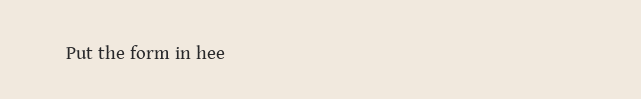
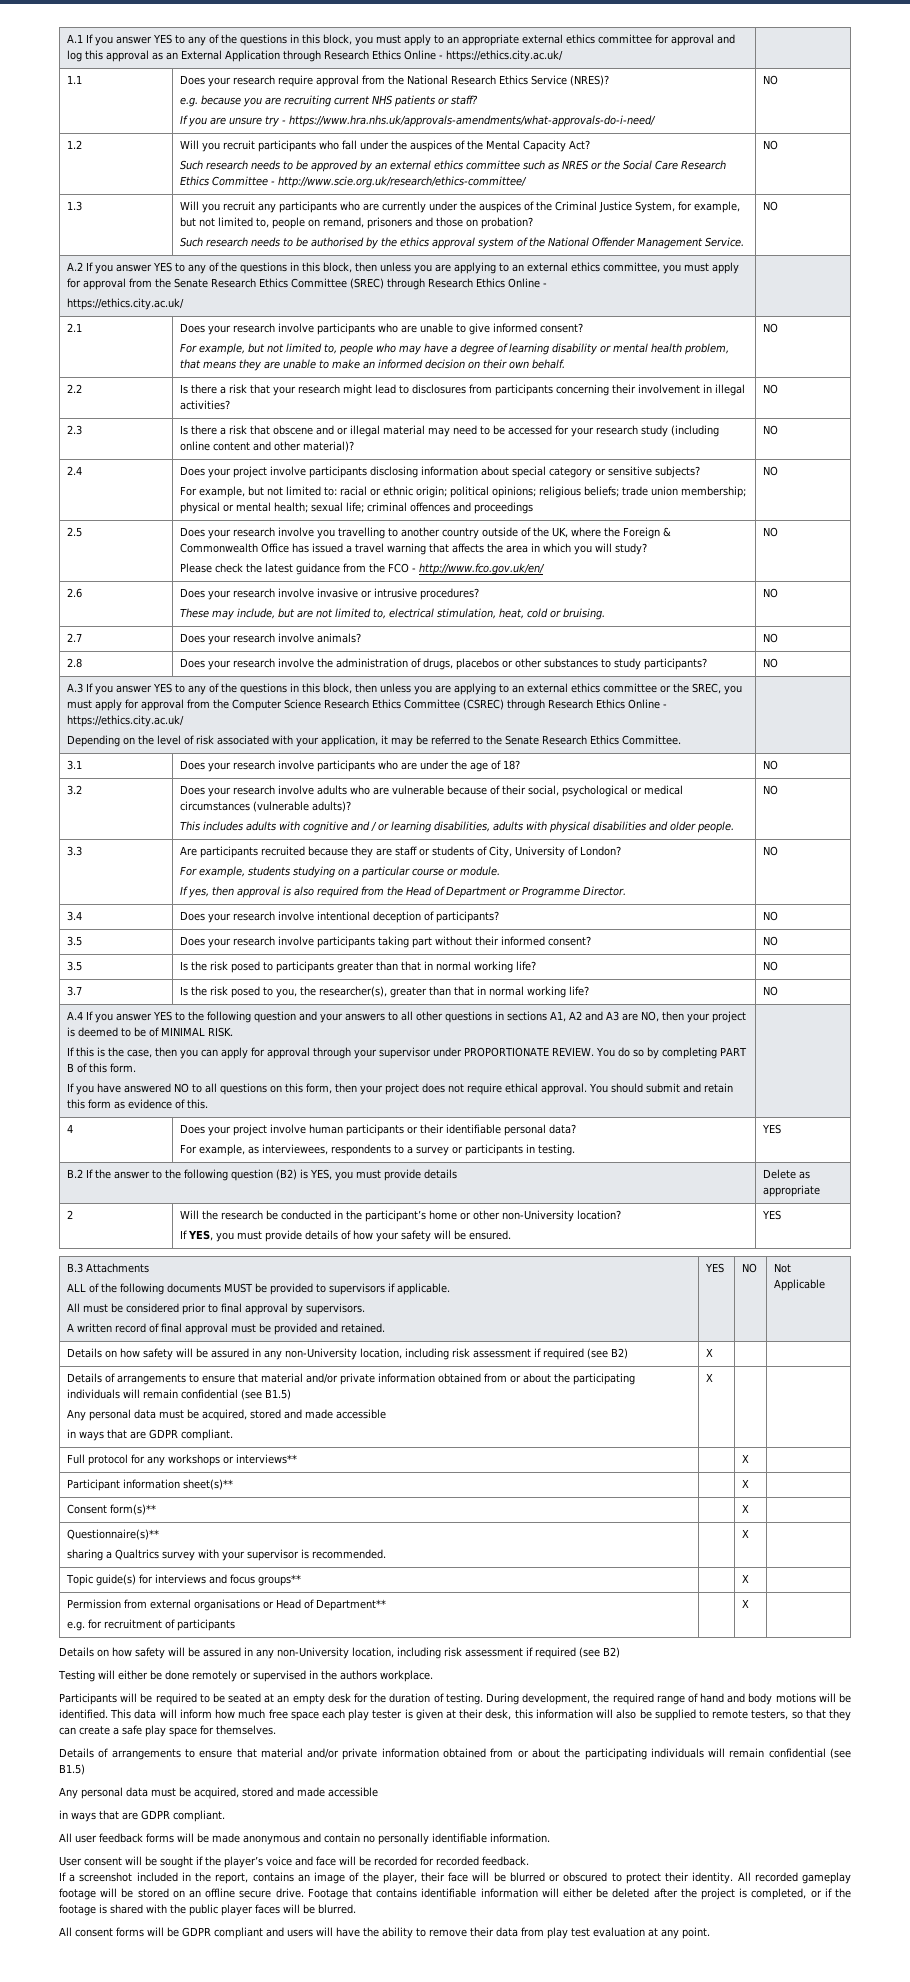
- Put the form in hee
+ A.1 If you answer YES to any of the questions in this block, you must apply to an appropriate external ethics committee for approval and log this approval as an External Application through Research Ethics Online - https://ethics.city.ac.uk/ |
+ 1.1 | Does your research require approval from the National Research Ethics Service (NRES)?
+ e.g. because you are recruiting current NHS patients or staff?
+ If you are unsure try - https://www.hra.nhs.uk/approvals-amendments/what-approvals-do-i-need/ | NO
+ 1.2 | Will you recruit participants who fall under the auspices of the Mental Capacity Act?
+ Such research needs to be approved by an external ethics committee such as NRES or the Social Care Research Ethics Committee - http://www.scie.org.uk/research/ethics-committee/ | NO
+ 1.3 | Will you recruit any participants who are currently under the auspices of the Criminal Justice System, for example, but not limited to, people on remand, prisoners and those on probation?
+ Such research needs to be authorised by the ethics approval system of the National Offender Management Service. | NO
+ A.2 If you answer YES to any of the questions in this block, then unless you are applying to an external ethics committee, you must apply for approval from the Senate Research Ethics Committee (SREC) through Research Ethics Online -
+ https://ethics.city.ac.uk/ |
+ 2.1 | Does your research involve participants who are unable to give informed consent?
+ For example, but not limited to, people who may have a degree of learning disability or mental health problem, that means they are unable to make an informed decision on their own behalf. | NO
+ 2.2 | Is there a risk that your research might lead to disclosures from participants concerning their involvement in illegal activities? | NO
+ 2.3 | Is there a risk that obscene and or illegal material may need to be accessed for your research study (including online content and other material)? | NO
+ 2.4 | Does your project involve participants disclosing information about special category or sensitive subjects?
+ For example, but not limited to: racial or ethnic origin; political opinions; religious beliefs; trade union membership; physical or mental health; sexual life; criminal offences and proceedings | NO
+ 2.5 | Does your research involve you travelling to another country outside of the UK, where the Foreign & Commonwealth Office has issued a travel warning that affects the area in which you will study?
+ Please check the latest guidance from the FCO - http://www.fco.gov.uk/en/ | NO
+ 2.6 | Does your research involve invasive or intrusive procedures?
+ These may include, but are not limited to, electrical stimulation, heat, cold or bruising. | NO
+ 2.7 | Does your research involve animals? | NO
+ 2.8 | Does your research involve the administration of drugs, placebos or other substances to study participants? | NO
+ A.3 If you answer YES to any of the questions in this block, then unless you are applying to an external ethics committee or the SREC, you must apply for approval from the Computer Science Research Ethics Committee (CSREC) through Research Ethics Online - https://ethics.city.ac.uk/
+ Depending on the level of risk associated with your application, it may be referred to the Senate Research Ethics Committee. |
+ 3.1 | Does your research involve participants who are under the age of 18? | NO
+ 3.2 | Does your research involve adults who are vulnerable because of their social, psychological or medical circumstances (vulnerable adults)?
+ This includes adults with cognitive and / or learning disabilities, adults with physical disabilities and older people. | NO
+ 3.3 | Are participants recruited because they are staff or students of City, University of London?
+ For example, students studying on a particular course or module.
+ If yes, then approval is also required from the Head of Department or Programme Director. | NO
+ 3.4 | Does your research involve intentional deception of participants? | NO
+ 3.5 | Does your research involve participants taking part without their informed consent? | NO
+ 3.5 | Is the risk posed to participants greater than that in normal working life? | NO
+ 3.7 | Is the risk posed to you, the researcher(s), greater than that in normal working life? | NO
+ A.4 If you answer YES to the following question and your answers to all other questions in sections A1, A2 and A3 are NO, then your project is deemed to be of MINIMAL RISK.
+ If this is the case, then you can apply for approval through your supervisor under PROPORTIONATE REVIEW. You do so by completing PART B of this form.
+ If you have answered NO to all questions on this form, then your project does not require ethical approval. You should submit and retain this form as evidence of this. |
+ 4 | Does your project involve human participants or their identifiable personal data?
+ For example, as interviewees, respondents to a survey or participants in testing. | YES
+ B.2 If the answer to the following question (B2) is YES, you must provide details | Delete as appropriate
+ 2 | Will the research be conducted in the participant’s home or other non-University location?
+ If YES, you must provide details of how your safety will be ensured. | YES
+ B.3 Attachments
+ ALL of the following documents MUST be provided to supervisors if applicable.
+ All must be considered prior to final approval by supervisors.
+ A written record of final approval must be provided and retained. | YES | NO | Not Applicable
+ Details on how safety will be assured in any non-University location, including risk assessment if required (see B2) | X | |
+ Details of arrangements to ensure that material and/or private information obtained from or about the participating individuals will remain confidential (see B1.5)
+ Any personal data must be acquired, stored and made accessible
+ in ways that are GDPR compliant. | X | |
+ Full protocol for any workshops or interviews** | | X |
+ Participant information sheet(s)** | | X |
+ Consent form(s)** | | X |
+ Questionnaire(s)**
+ sharing a Qualtrics survey with your supervisor is recommended. | | X |
+ Topic guide(s) for interviews and focus groups** | | X |
+ Permission from external organisations or Head of Department**
+ e.g. for recruitment of participants | | X |
+ Details on how safety will be assured in any non-University location, including risk assessment if required (see B2)
+ Testing will either be done remotely or supervised in the authors workplace.
+ Participants will be required to be seated at an empty desk for the duration of testing. During development, the required range of hand and body motions will be identified. This data will inform how much free space each play tester is given at their desk, this information will also be supplied to remote testers, so that they can create a safe play space for themselves.
+ Details of arrangements to ensure that material and/or private information obtained from or about the participating individuals will remain confidential (see B1.5)
+ Any personal data must be acquired, stored and made accessible
+ in ways that are GDPR compliant.
+ All user feedback forms will be made anonymous and contain no personally identifiable information.
+ User consent will be sought if the player’s voice and face will be recorded for recorded feedback.
+ If a screenshot included in the report, contains an image of the player, their face will be blurred or obscured to protect their identity. All recorded gameplay footage will be stored on an offline secure drive. Footage that contains identifiable information will either be deleted after the project is completed, or if the footage is shared with the public player faces will be blurred.
+ All consent forms will be GDPR compliant and users will have the ability to remove their data from play test evaluation at any point.

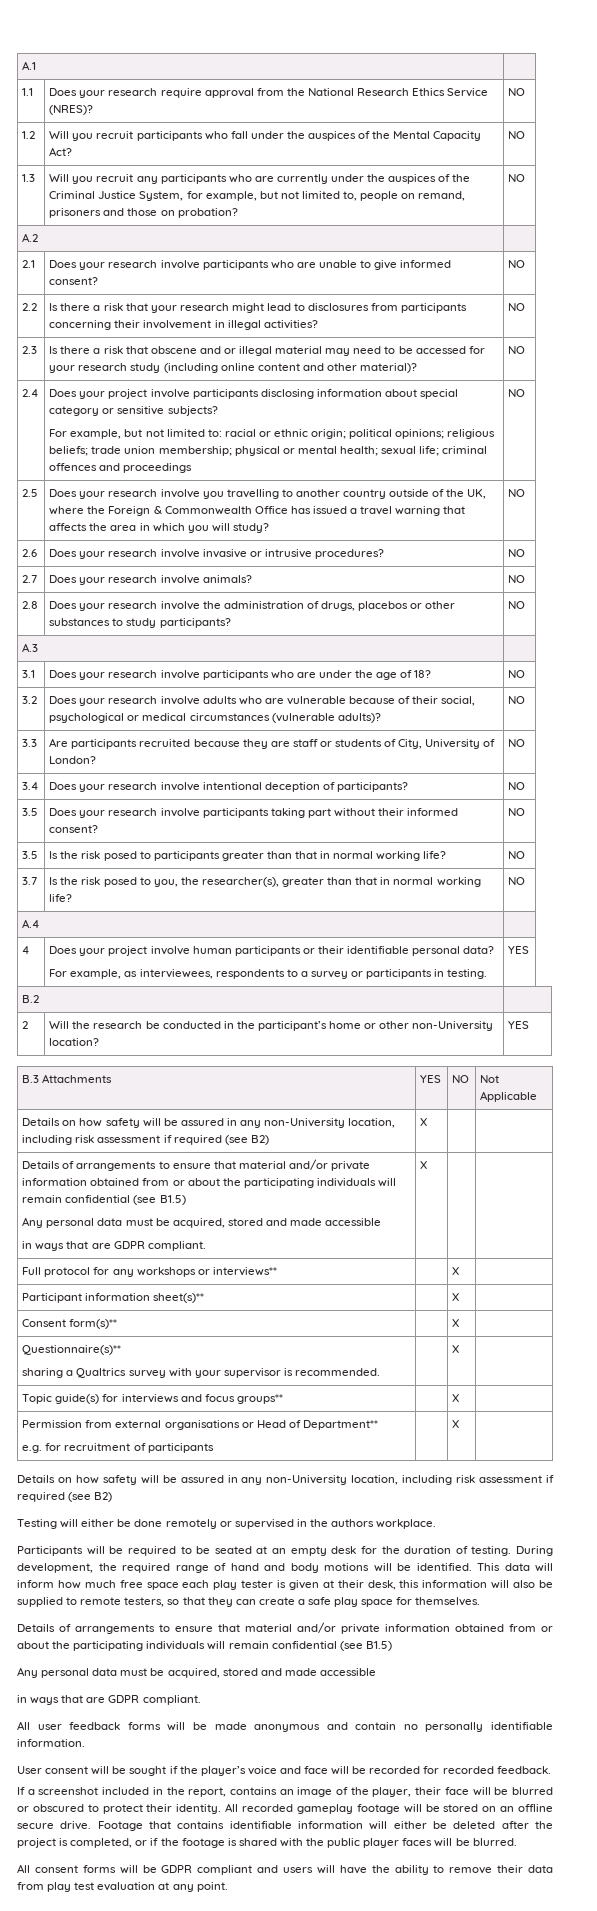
- A.1 If you answer YES to any of the questions in this block, you must apply to an appropriate external ethics committee for approval and log this approval as an External Application through Research Ethics Online - https://ethics.city.ac.uk/ |
+ A.1 |
- 1.1 | Does your research require approval from the National Research Ethics Service (NRES)?
- e.g. because you are recruiting current NHS patients or staff?
- If you are unsure try - https://www.hra.nhs.uk/approvals-amendments/what-approvals-do-i-need/ | NO
+ 1.1 | Does your research require approval from the National Research Ethics Service (NRES)? | NO
- 1.2 | Will you recruit participants who fall under the auspices of the Mental Capacity Act?
- Such research needs to be approved by an external ethics committee such as NRES or the Social Care Research Ethics Committee - http://www.scie.org.uk/research/ethics-committee/ | NO
+ 1.2 | Will you recruit participants who fall under the auspices of the Mental Capacity Act? | NO
- Will you recruit any participants who are currently under the auspices of the Criminal Justice System, for example, but not limited to, people on remand, prisoners and those on probation?
- Such research needs to be authorised by the ethics approval system of the National Offender Management Service. | NO
- A.2 If you answer YES to any of the questions in this block, then unless you are applying to an external ethics committee, you must apply for approval from the Senate Research Ethics Committee (SREC) through Research Ethics Online -
- https://ethics.city.ac.uk/
+ Will you recruit any participants who are currently under the auspices of the Criminal Justice System, for example, but not limited to, people on remand, prisoners and those on probation? | NO
+ A.2 |
- For example, but not limited to, people who may have a degree of learning disability or mental health problem, that means they are unable to make an informed decision on their own behalf.
- Please check the latest guidance from the FCO - http://www.fco.gov.uk/en/
- 2.6 | Does your research involve invasive or intrusive procedures?
- These may include, but are not limited to, electrical stimulation, heat, cold or bruising. | NO
+ 2.6 | Does your research involve invasive or intrusive procedures? | NO
- A.3 If you answer YES to any of the questions in this block, then unless you are applying to an external ethics committee or the SREC, you must apply for approval from the Computer Science Research Ethics Committee (CSREC) through Research Ethics Online - https://ethics.city.ac.uk/
- Depending on the level of risk associated with your application, it may be referred to the Senate Research Ethics Committee.
+ A.3
- 3.2 | Does your research involve adults who are vulnerable because of their social, psychological or medical circumstances (vulnerable adults)?
- This includes adults with cognitive and / or learning disabilities, adults with physical disabilities and older people. | NO
+ 3.2 | Does your research involve adults who are vulnerable because of their social, psychological or medical circumstances (vulnerable adults)? | NO
- For example, students studying on a particular course or module.
- If yes, then approval is also required from the Head of Department or Programme Director.
- A.4 If you answer YES to the following question and your answers to all other questions in sections A1, A2 and A3 are NO, then your project is deemed to be of MINIMAL RISK.
- If this is the case, then you can apply for approval through your supervisor under PROPORTIONATE REVIEW. You do so by completing PART B of this form.
- If you have answered NO to all questions on this form, then your project does not require ethical approval. You should submit and retain this form as evidence of this.
+ A.4
- B.2 If the answer to the following question (B2) is YES, you must provide details | Delete as appropriate
+ B.2 |
- 2 | Will the research be conducted in the participant’s home or other non-University location?
- If YES, you must provide details of how your safety will be ensured. | YES
- B.3 Attachments
- ALL of the following documents MUST be provided to supervisors if applicable.
- All must be considered prior to final approval by supervisors.
- A written record of final approval must be provided and retained. | YES | NO | Not Applicable
+ 2 | Will the research be conducted in the participant’s home or other non-University location? | YES
+ B.3 Attachments | YES | NO | Not Applicable

